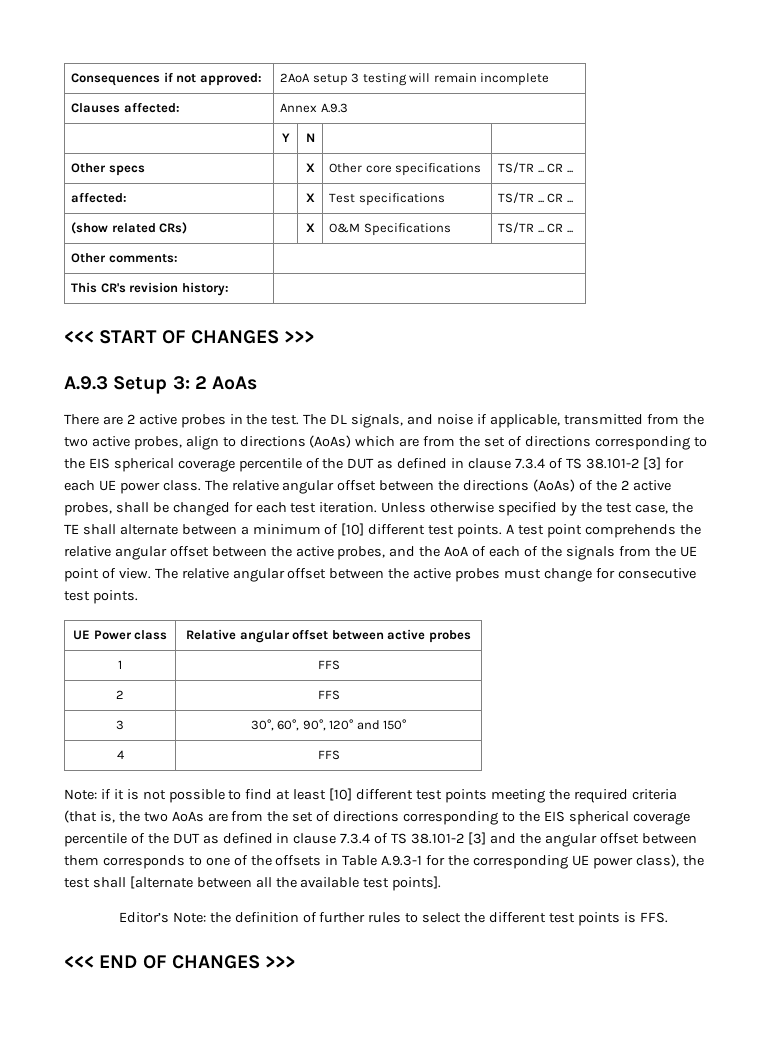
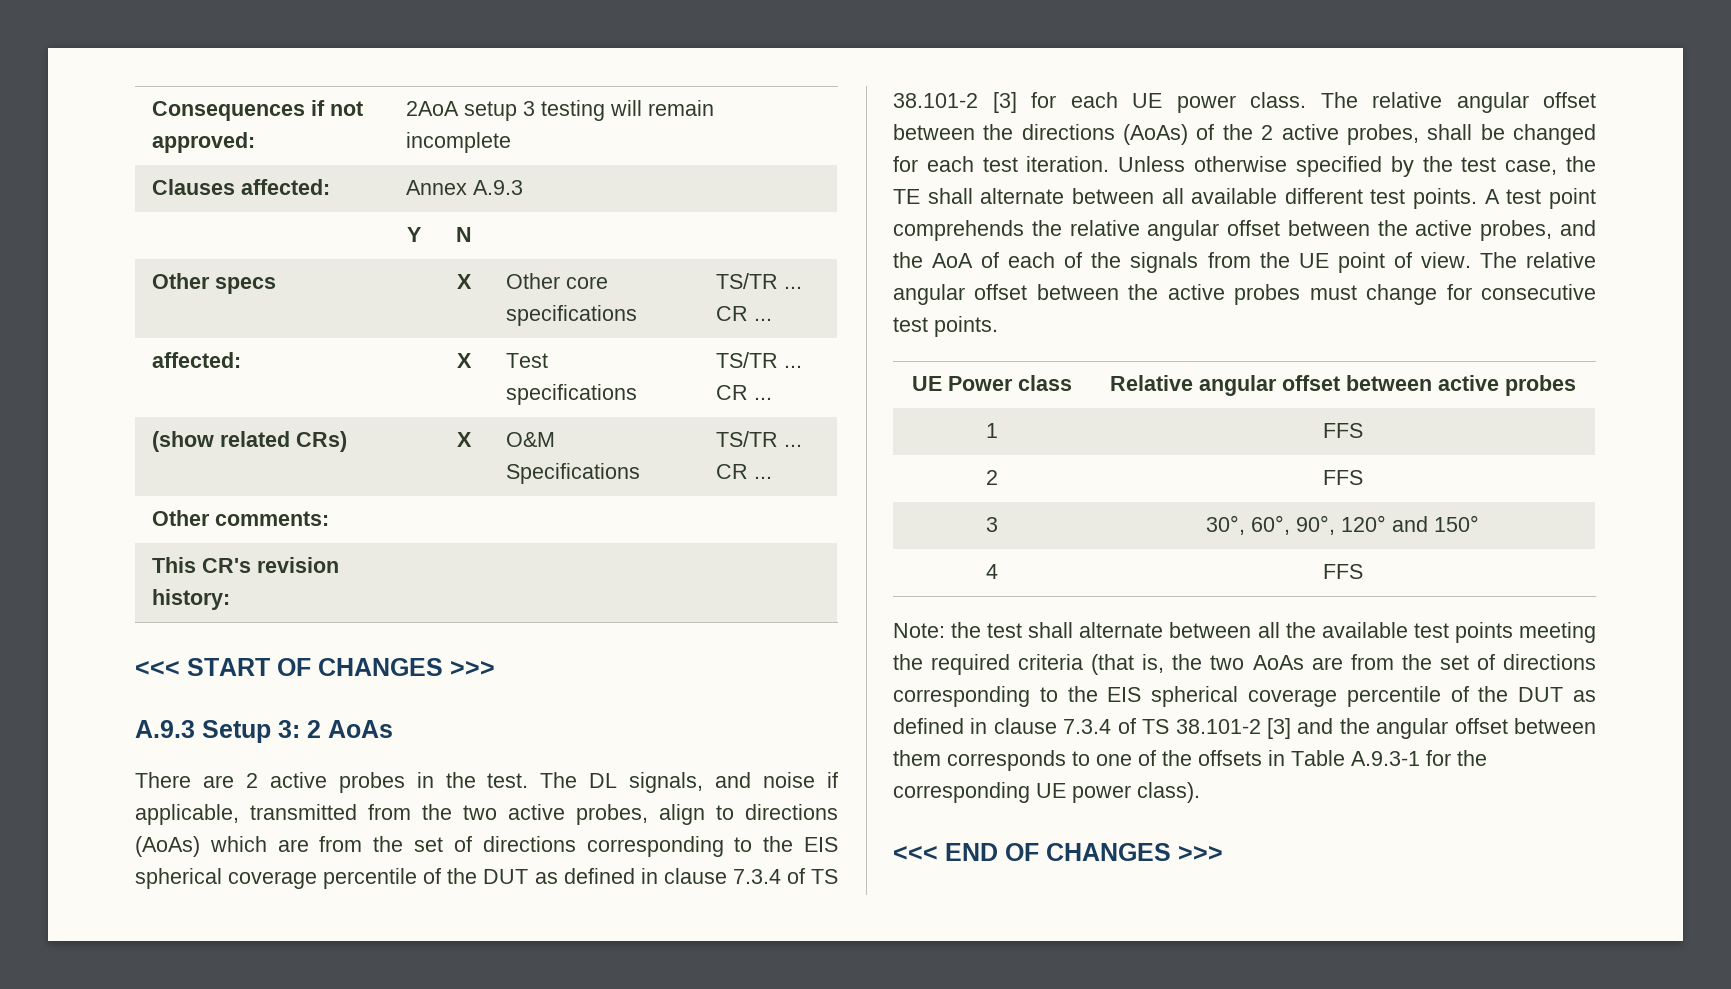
- Unless otherwise specified by the test case, the TE shall alternate between a minimum of [10] different test points.
+ Unless otherwise specified by the test case, the TE shall alternate between all available different test points.
- Note: if it is not possible to find at least [10] different test points meeting the required criteria (that is, the two AoAs are from the set of directions corresponding to the EIS spherical coverage percentile of the DUT as defined in clause 7.3.4 of TS 38.101-2 [3] and the angular offset between them corresponds to one of the offsets in Table A.9.3-1 for the corresponding UE power class), the test shall [alternate between all the available test points].
- Editor’s Note: the definition of further rules to select the different test points is FFS.
+ Note: the test shall alternate between all the available test points meeting the required criteria (that is, the two AoAs are from the set of directions corresponding to the EIS spherical coverage percentile of the DUT as defined in clause 7.3.4 of TS 38.101-2 [3] and the angular offset between them corresponds to one of the offsets in Table A.9.3-1 for the corresponding UE power class).

